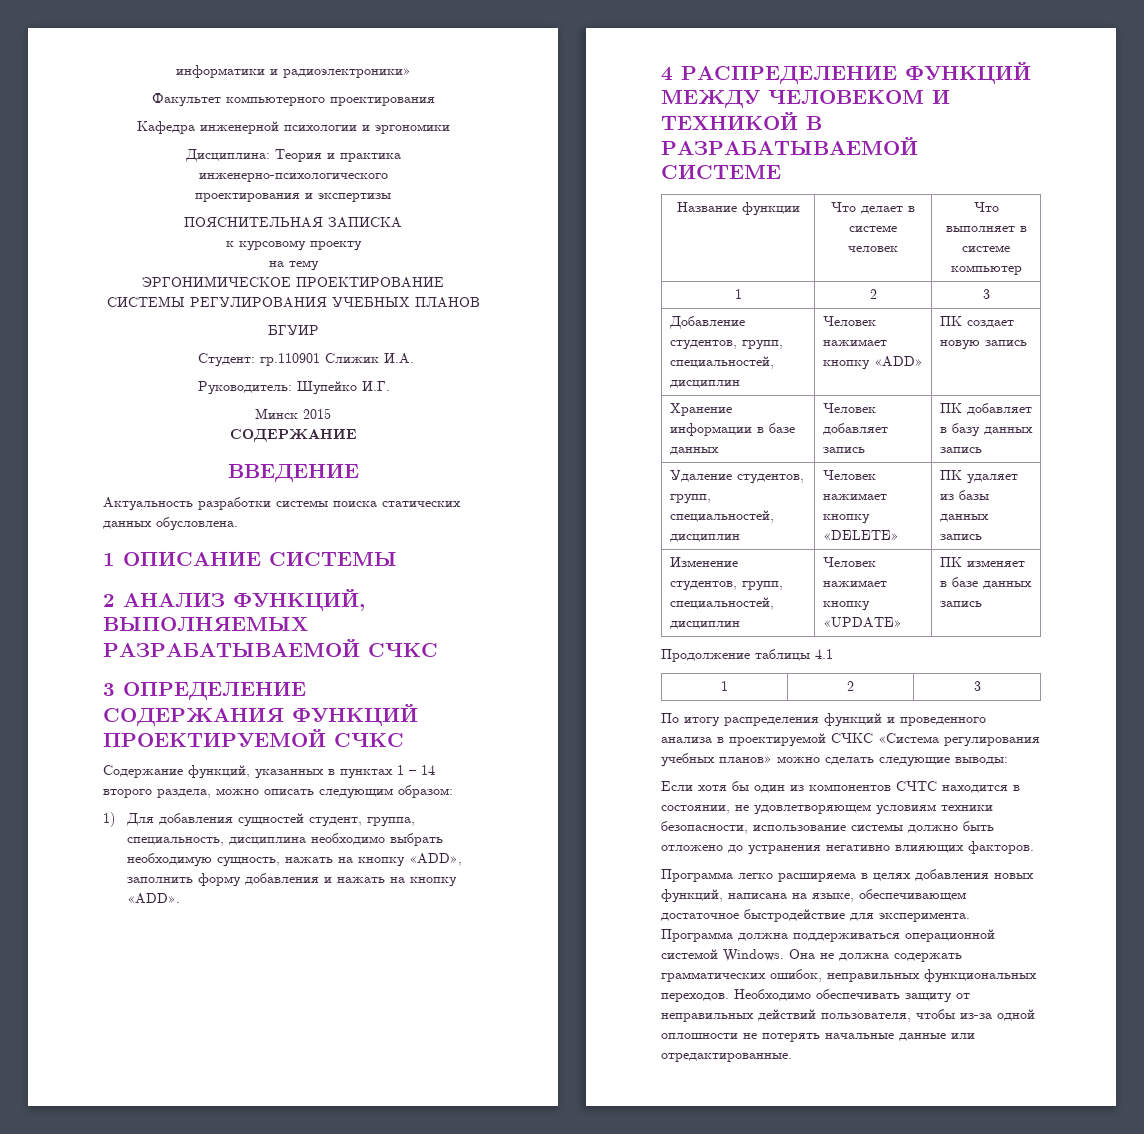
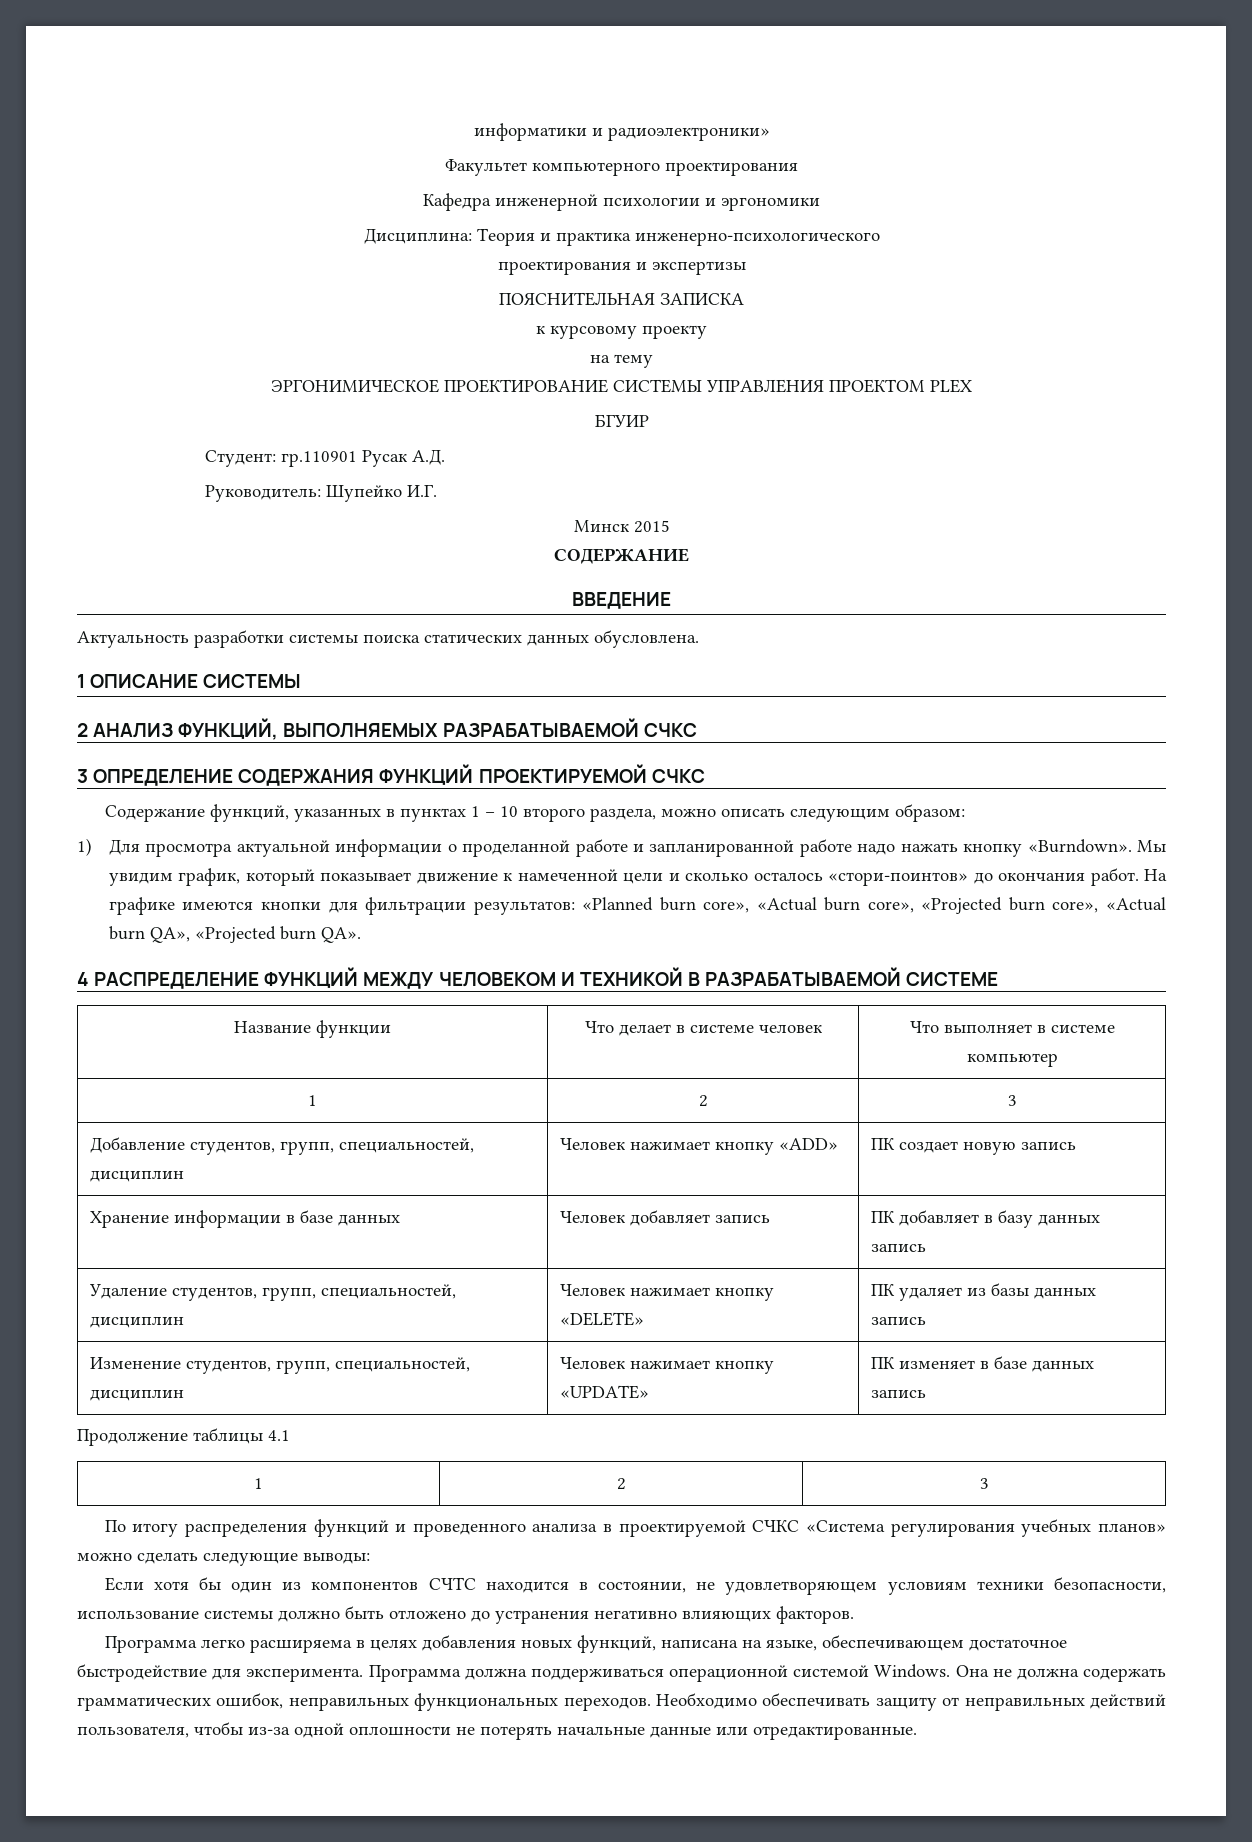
- ЭРГОНИМИЧЕСКОЕ ПРОЕКТИРОВАНИЕ СИСТЕМЫ РЕГУЛИРОВАНИЯ УЧЕБНЫХ ПЛАНОВ
+ ЭРГОНИМИЧЕСКОЕ ПРОЕКТИРОВАНИЕ СИСТЕМЫ УПРАВЛЕНИЯ ПРОЕКТОМ PLEX
- Студент: гр.110901 Слижик И.А.
+ Студент: гр.110901 Русак А.Д.
- Содержание функций, указанных в пунктах 1 – 14 второго раздела, можно описать следующим образом:
+ Содержание функций, указанных в пунктах 1 – 10 второго раздела, можно описать следующим образом:
- 1) Для добавления сущностей студент, группа, специальность, дисциплина необходимо выбрать необходимую сущность, нажать на кнопку «ADD», заполнить форму добавления и нажать на кнопку «ADD».
+ 1) Для просмотра актуальной информации о проделанной работе и запланированной работе надо нажать кнопку «Burndown». Мы увидим график, который показывает движение к намеченной цели и сколько осталось «стори-поинтов» до окончания работ. На графике имеются кнопки для фильтрации результатов: «Planned burn core», «Actual burn core», «Projected burn core», «Actual burn QA», «Projected burn QA».

